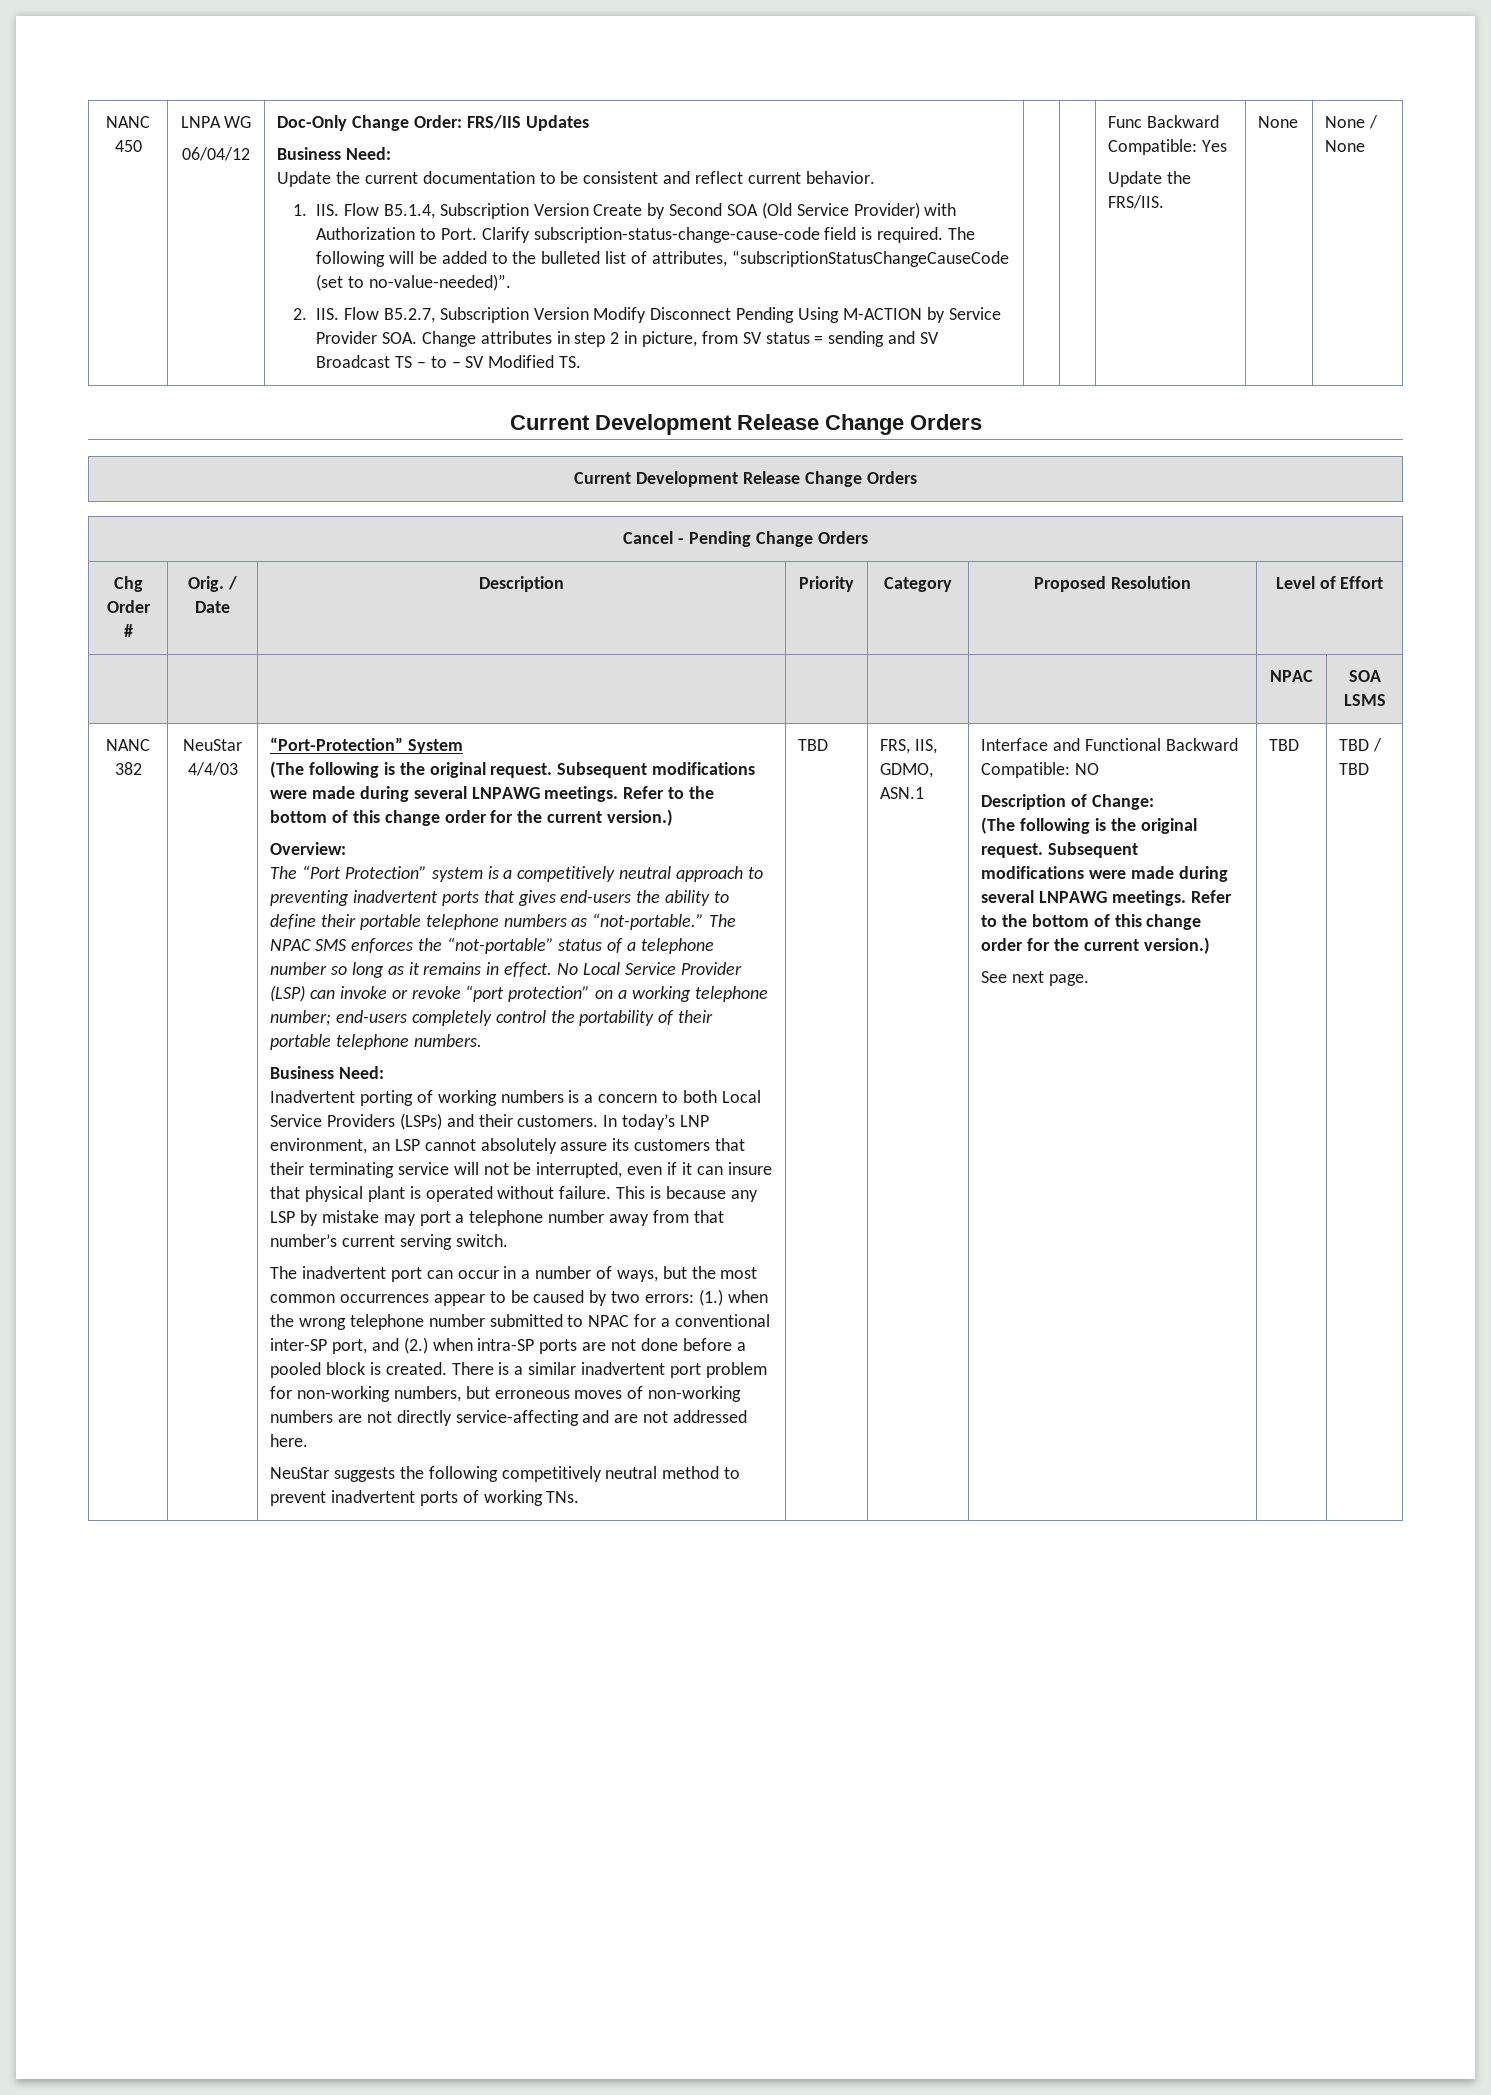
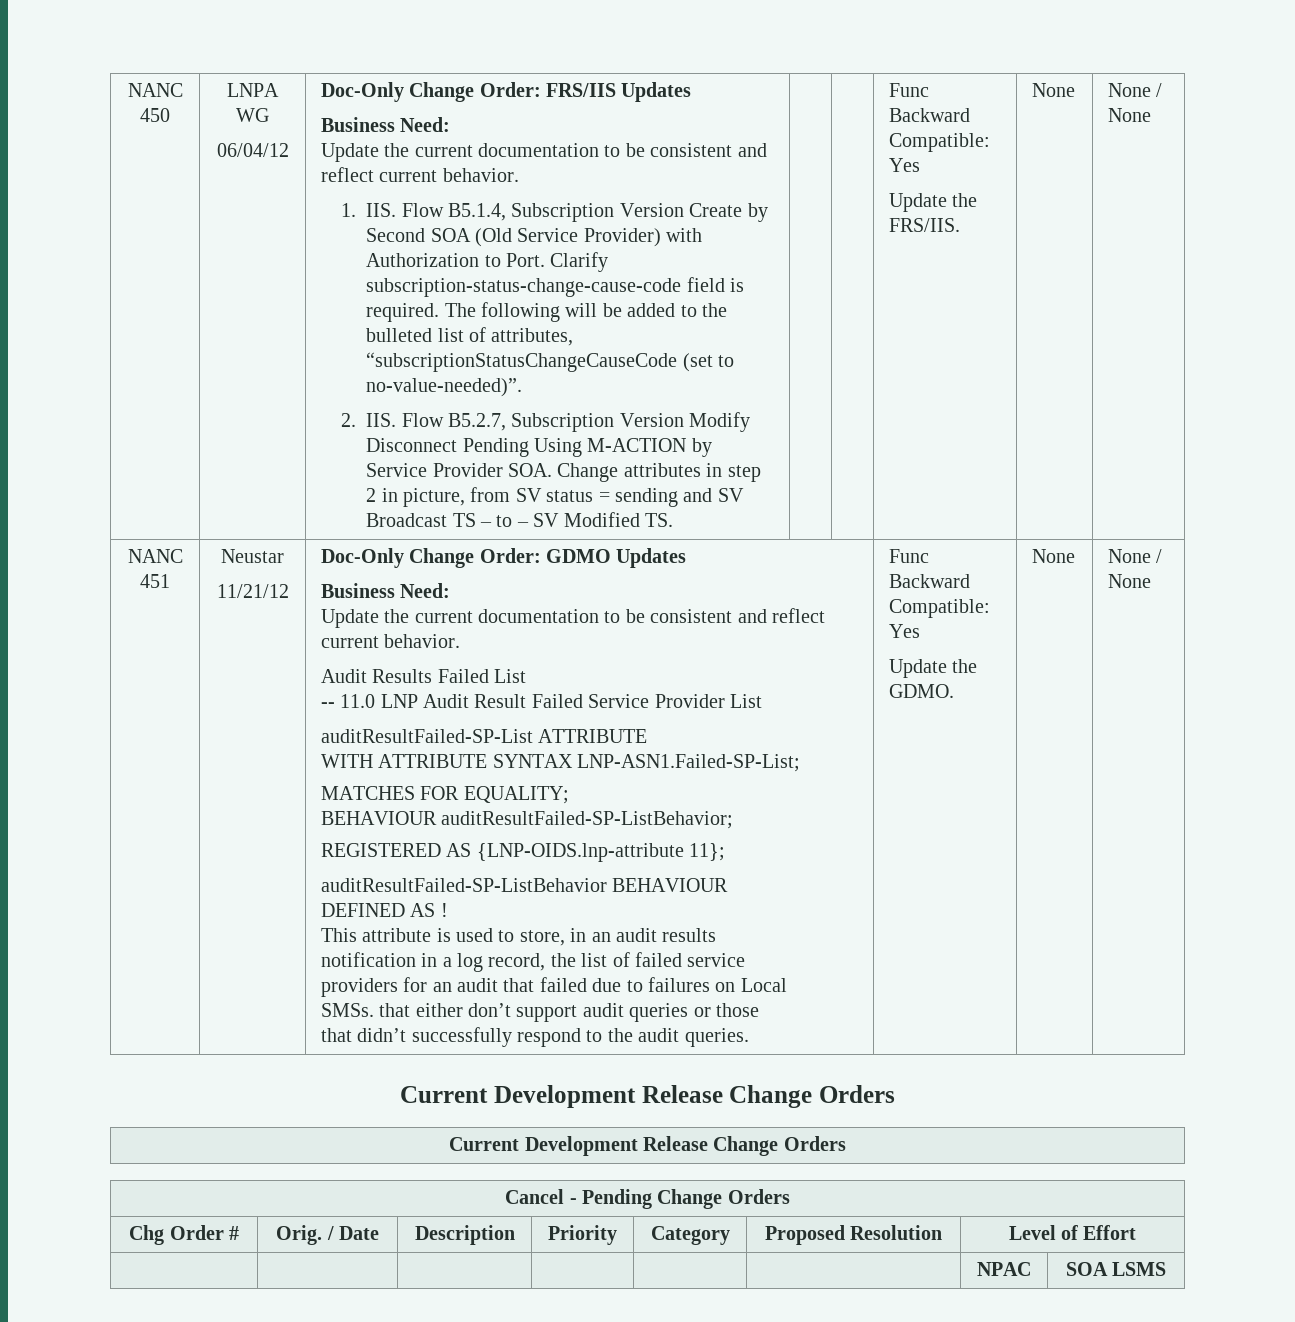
+ NANC 451 | Neustar
+ 11/21/12 | Doc-Only Change Order: GDMO Updates
+ Business Need:
+ Update the current documentation to be consistent and reflect current behavior.
+ Audit Results Failed List
+ -- 11.0 LNP Audit Result Failed Service Provider List
+ auditResultFailed-SP-List ATTRIBUTE
+ WITH ATTRIBUTE SYNTAX LNP-ASN1.Failed-SP-List;
+ MATCHES FOR EQUALITY;
+ BEHAVIOUR auditResultFailed-SP-ListBehavior;
+ REGISTERED AS {LNP-OIDS.lnp-attribute 11};
+ auditResultFailed-SP-ListBehavior BEHAVIOUR
+ DEFINED AS !
+ This attribute is used to store, in an audit results
+ notification in a log record, the list of failed service
+ providers for an audit that failed due to failures on Local
+ SMSs. that either don’t support audit queries or those
+ that didn’t successfully respond to the audit queries. | Func Backward Compatible: Yes
+ Update the GDMO. | None | None / None
- NANC 382 | NeuStar 4/4/03 | “Port-Protection” System
- (The following is the original request. Subsequent modifications were made during several LNPAWG meetings. Refer to the bottom of this change order for the current version.)
- Overview:
- The “Port Protection” system is a competitively neutral approach to preventing inadvertent ports that gives end-users the ability to define their portable telephone numbers as “not-portable.” The NPAC SMS enforces the “not-portable” status of a telephone number so long as it remains in effect. No Local Service Provider (LSP) can invoke or revoke “port protection” on a working telephone number; end-users completely control the portability of their portable telephone numbers.
- Business Need:
- Inadvertent porting of working numbers is a concern to both Local Service Providers (LSPs) and their customers. In today’s LNP environment, an LSP cannot absolutely assure its customers that their terminating service will not be interrupted, even if it can insure that physical plant is operated without failure. This is because any LSP by mistake may port a telephone number away from that number’s current serving switch.
- The inadvertent port can occur in a number of ways, but the most common occurrences appear to be caused by two errors: (1.) when the wrong telephone number submitted to NPAC for a conventional inter-SP port, and (2.) when intra-SP ports are not done before a pooled block is created. There is a similar inadvertent port problem for non-working numbers, but erroneous moves of non-working numbers are not directly service-affecting and are not addressed here.
- NeuStar suggests the following competitively neutral method to prevent inadvertent ports of working TNs. | TBD | FRS, IIS, GDMO, ASN.1 | Interface and Functional Backward Compatible: NO
- Description of Change:
- (The following is the original request. Subsequent modifications were made during several LNPAWG meetings. Refer to the bottom of this change order for the current version.)
- See next page. | TBD | TBD / TBD

